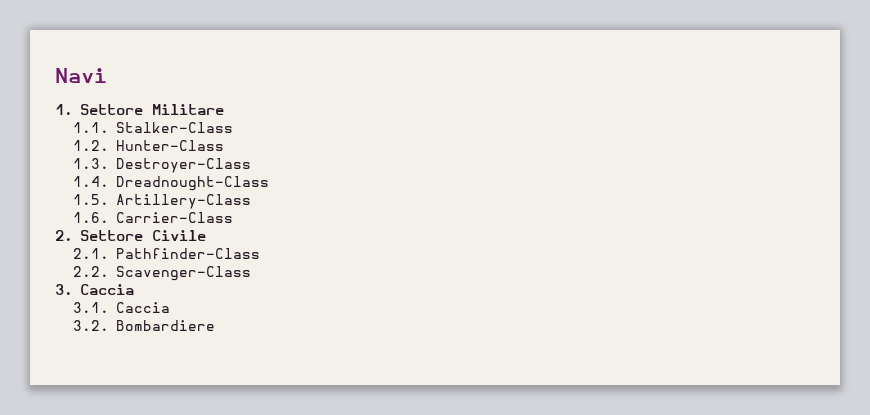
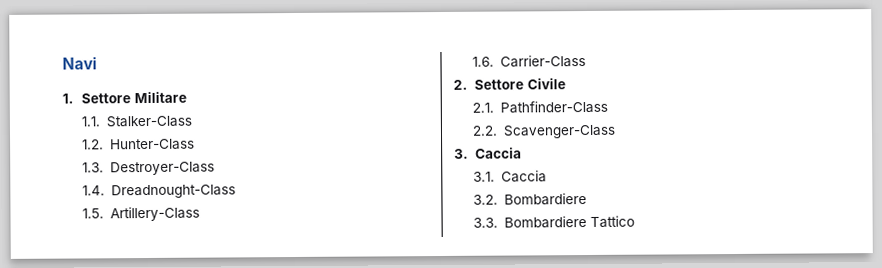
+ 3.3. Bombardiere Tattico

